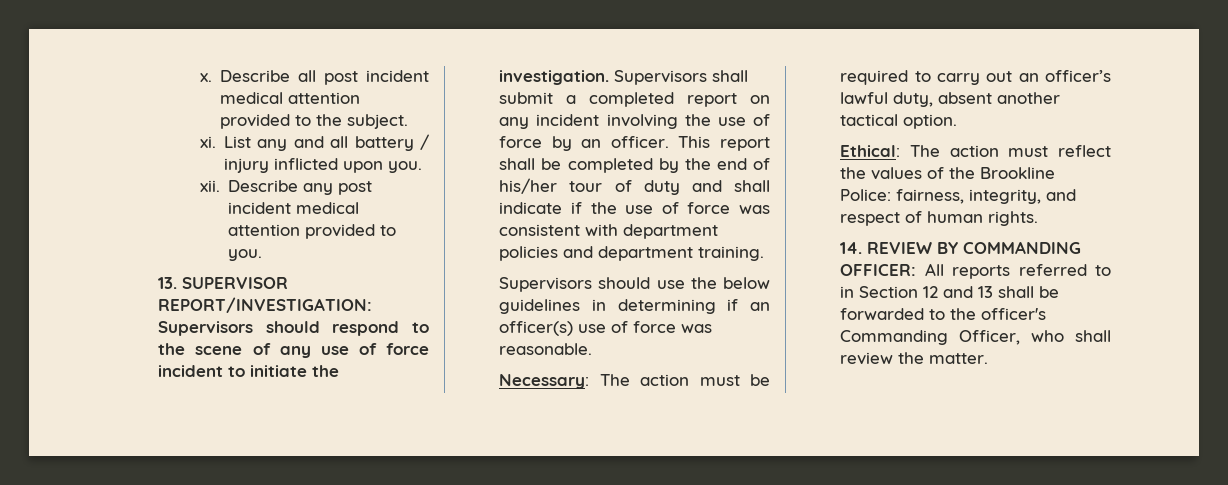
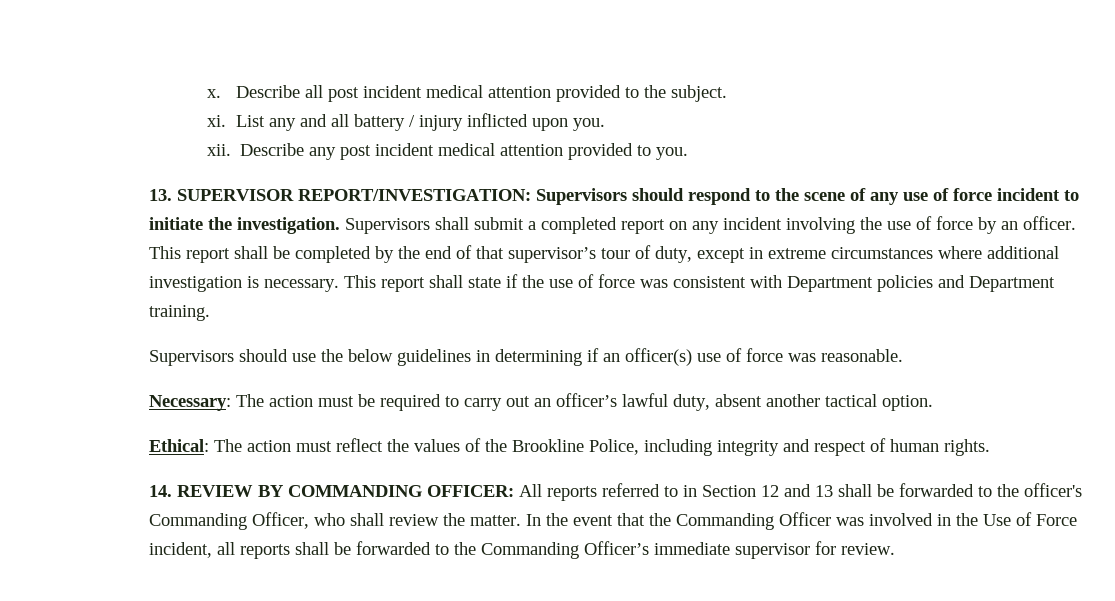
- This report shall be completed by the end of his/her tour of duty and shall indicate if the use of force was consistent with department policies and department training.
+ This report shall be completed by the end of that supervisor’s tour of duty, except in extreme circumstances where additional investigation is necessary. This report shall state if the use of force was consistent with Department policies and Department training.
- Ethical: The action must reflect the values of the Brookline Police: fairness, integrity, and respect of human rights.
+ Ethical: The action must reflect the values of the Brookline Police, including integrity and respect of human rights.
+ In the event that the Commanding Officer was involved in the Use of Force incident, all reports shall be forwarded to the Commanding Officer’s immediate supervisor for review.

